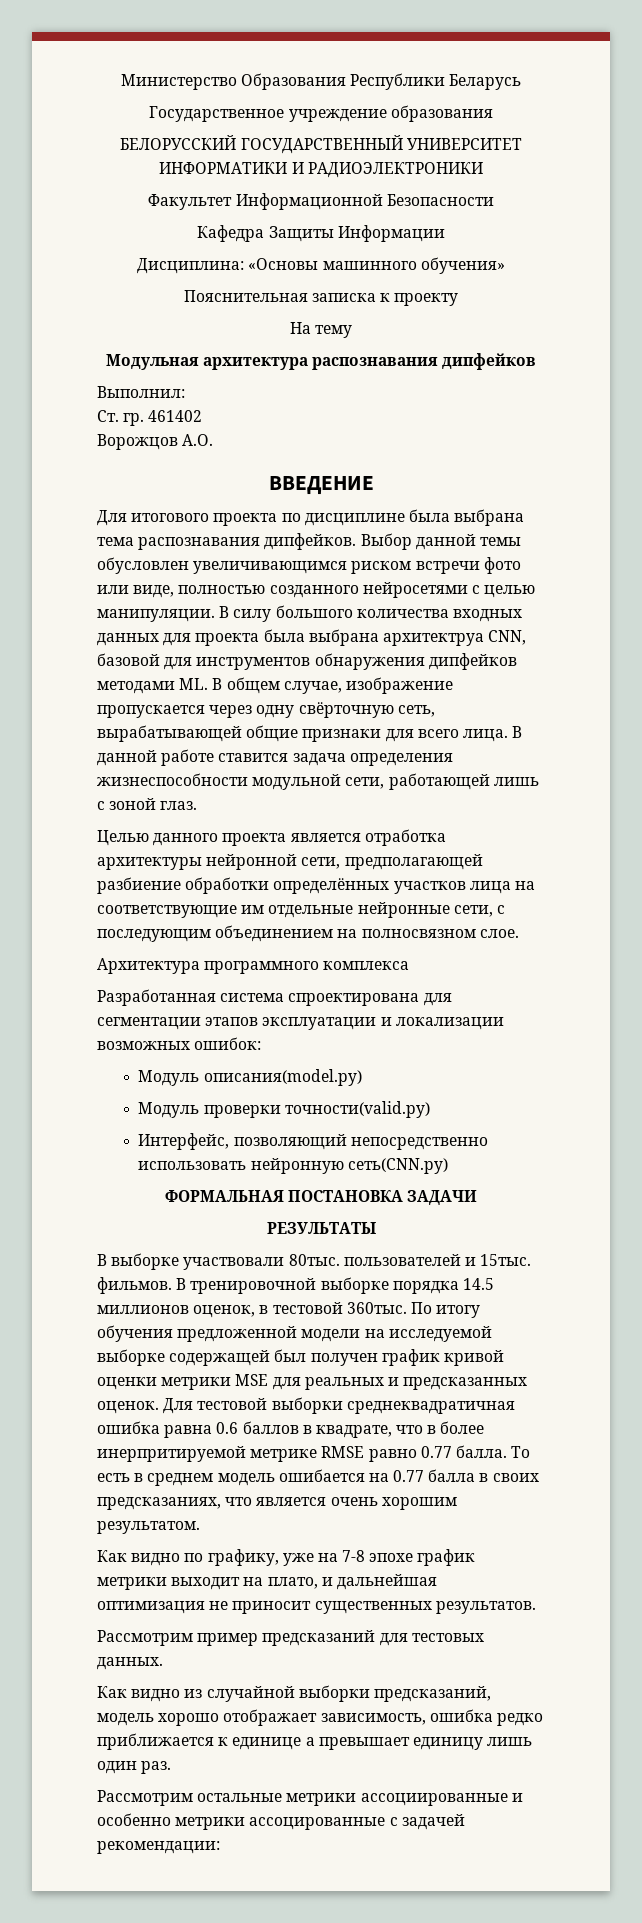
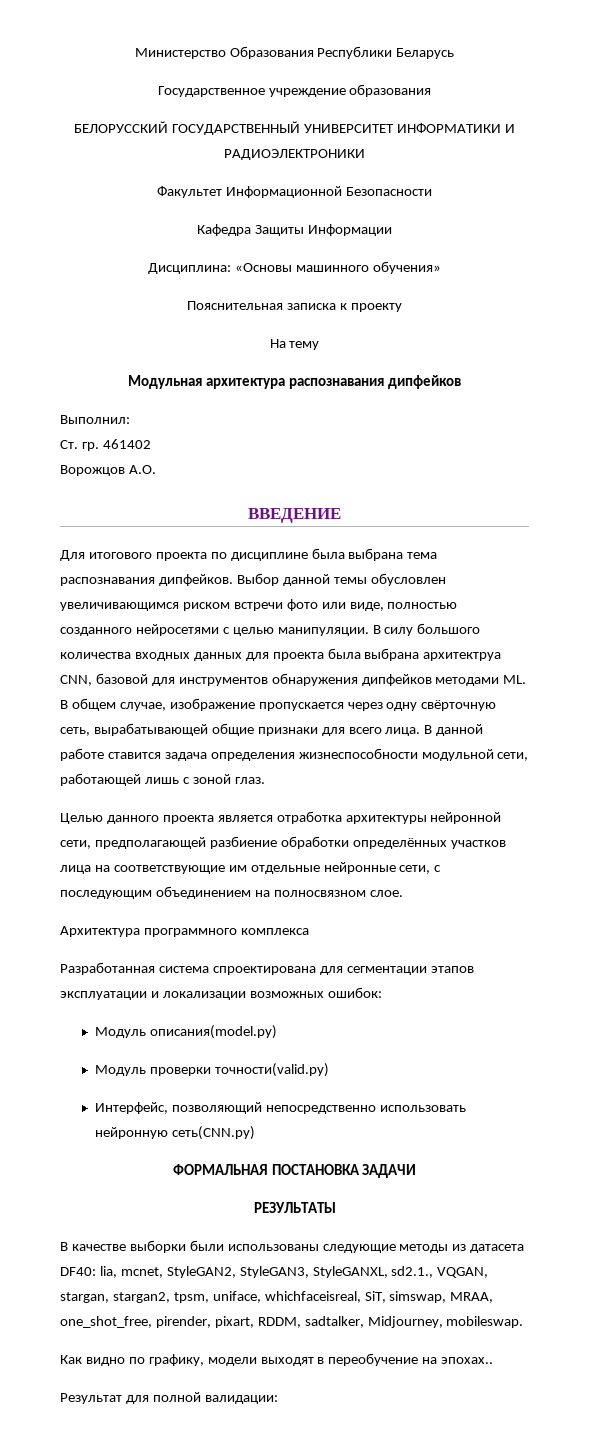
- В выборке участвовали 80тыс. пользователей и 15тыс. фильмов. В тренировочной выборке порядка 14.5 миллионов оценок, в тестовой 360тыс. По итогу обучения предложенной модели на исследуемой выборке содержащей был получен график кривой оценки метрики MSE для реальных и предсказанных оценок. Для тестовой выборки среднеквадратичная ошибка равна 0.6 баллов в квадрате, что в более инерпритируемой метрике RMSE равно 0.77 балла. То есть в среднем модель ошибается на 0.77 балла в своих предсказаниях, что является очень хорошим результатом.
- Как видно по графику, уже на 7-8 эпохе график метрики выходит на плато, и дальнейшая оптимизация не приносит существенных результатов.
- Рассмотрим пример предсказаний для тестовых данных.
- Как видно из случайной выборки предсказаний, модель хорошо отображает зависимость, ошибка редко приближается к единице а превышает единицу лишь один раз.
- Рассмотрим остальные метрики ассоциированные и особенно метрики ассоцированные с задачей рекомендации:
+ В качестве выборки были использованы следующие методы из датасета DF40: lia, mcnet, StyleGAN2, StyleGAN3, StyleGANXL, sd2.1., VQGAN, stargan, stargan2, tpsm, uniface, whichfaceisreal, SiT, simswap, MRAA, one_shot_free, pirender, pixart, RDDM, sadtalker, Midjourney, mobileswap.
+ Как видно по графику, модели выходят в переобучение на эпохах..
+ Результат для полной валидации:

